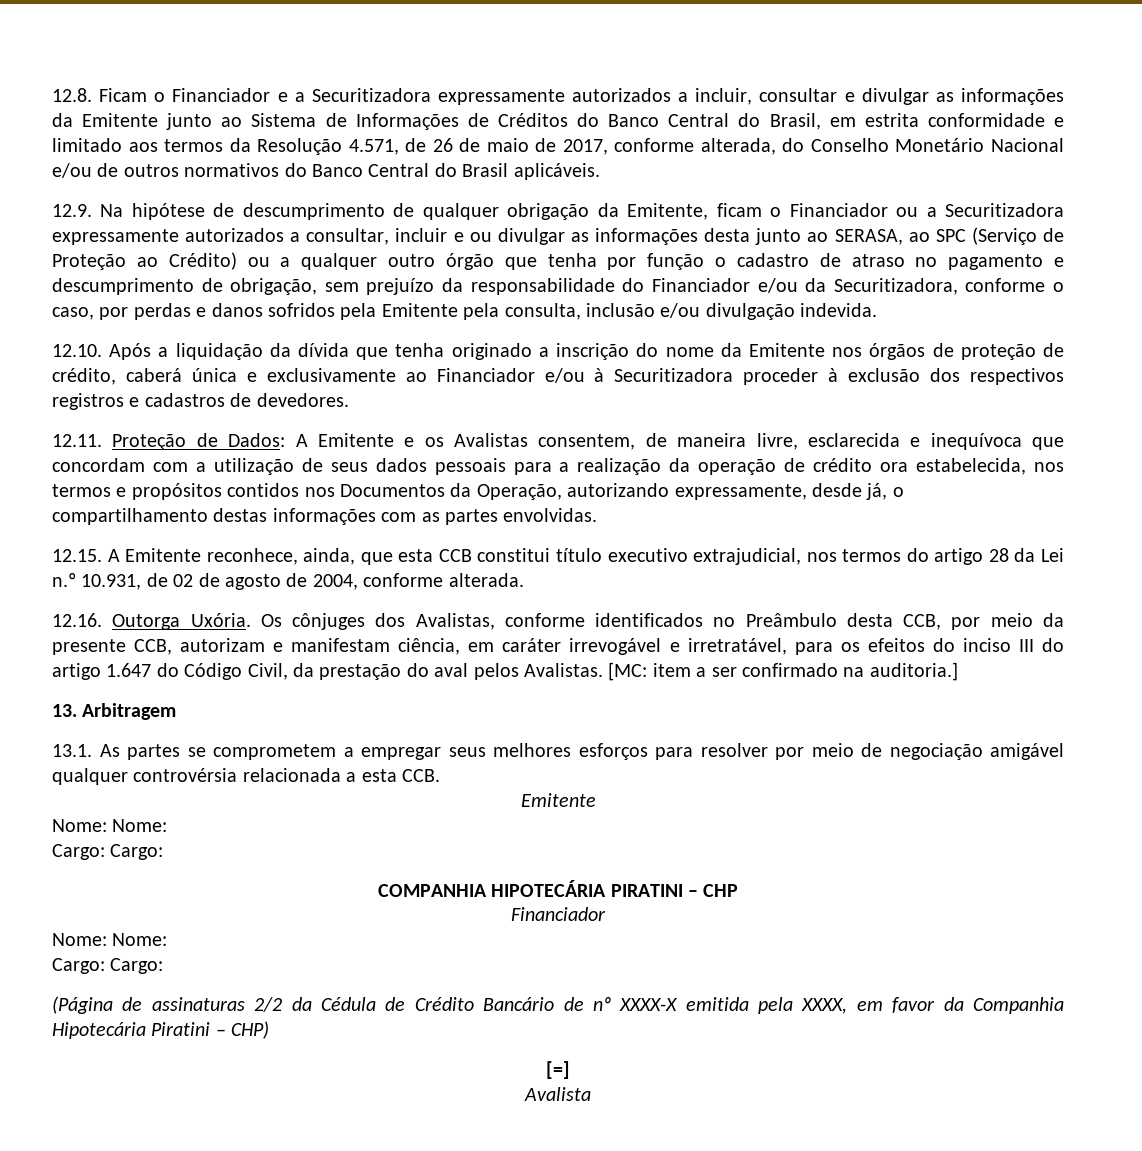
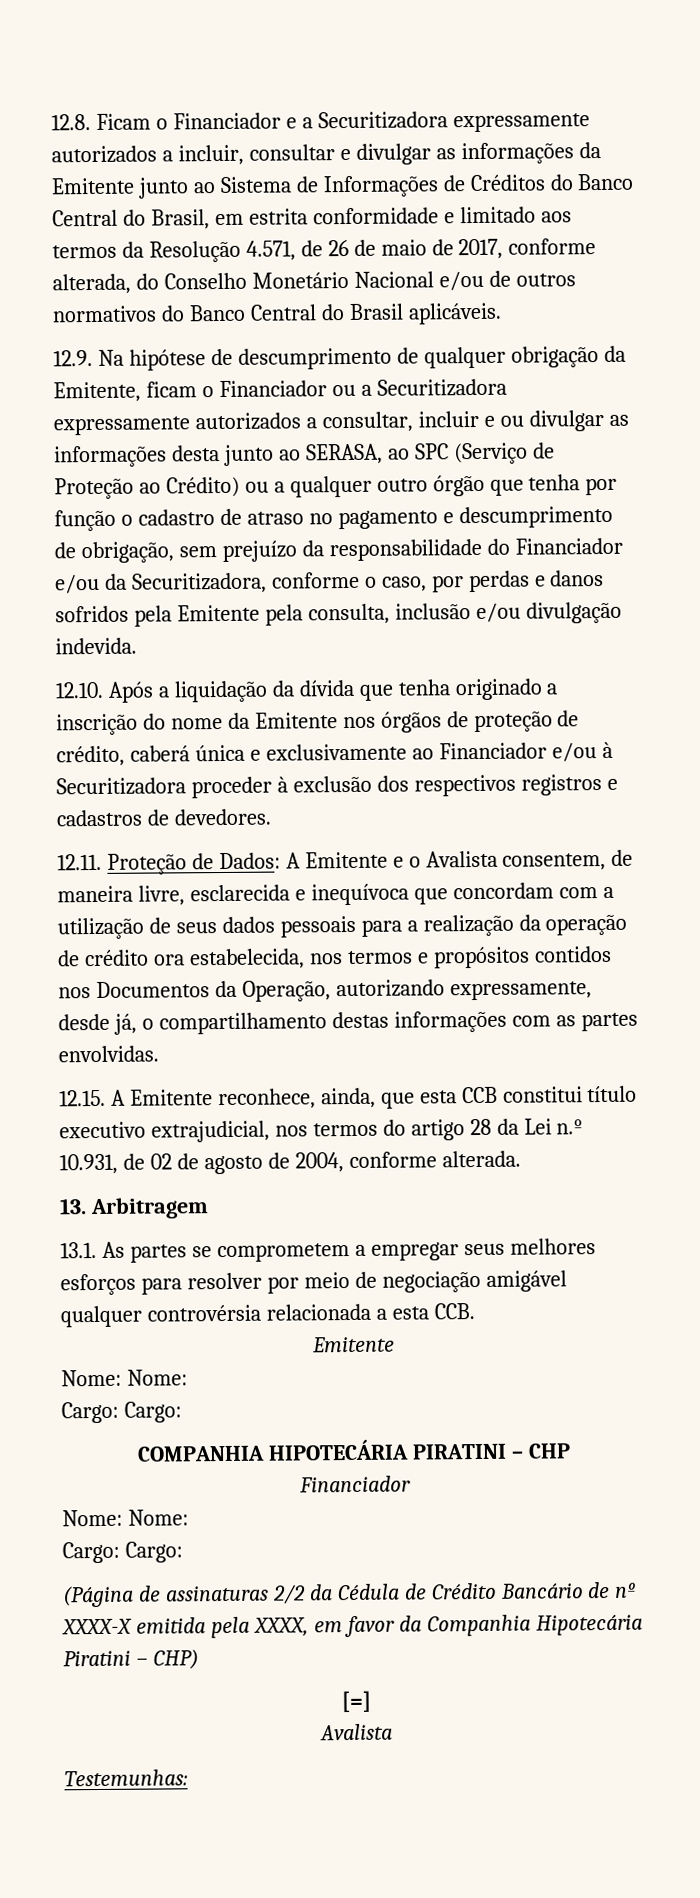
- 12.11. Proteção de Dados: A Emitente e os Avalistas consentem, de maneira livre, esclarecida e inequívoca que concordam com a utilização de seus dados pessoais para a realização da operação de crédito ora estabelecida, nos termos e propósitos contidos nos Documentos da Operação, autorizando expressamente, desde já, o compartilhamento destas informações com as partes envolvidas.
+ 12.11. Proteção de Dados: A Emitente e o Avalista consentem, de maneira livre, esclarecida e inequívoca que concordam com a utilização de seus dados pessoais para a realização da operação de crédito ora estabelecida, nos termos e propósitos contidos nos Documentos da Operação, autorizando expressamente, desde já, o compartilhamento destas informações com as partes envolvidas.
- 12.16. Outorga Uxória. Os cônjuges dos Avalistas, conforme identificados no Preâmbulo desta CCB, por meio da presente CCB, autorizam e manifestam ciência, em caráter irrevogável e irretratável, para os efeitos do inciso III do artigo 1.647 do Código Civil, da prestação do aval pelos Avalistas. [MC: item a ser confirmado na auditoria.]
+ Testemunhas:

